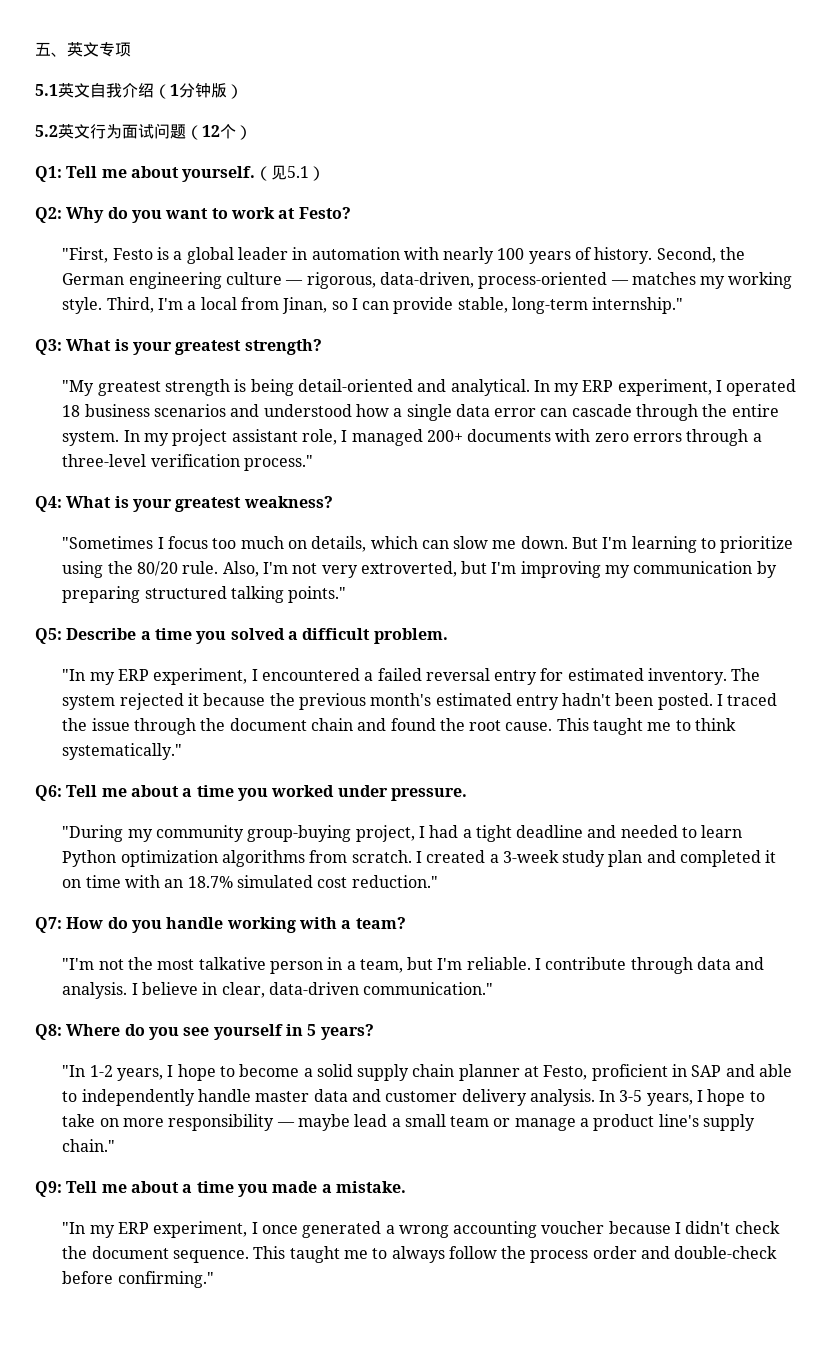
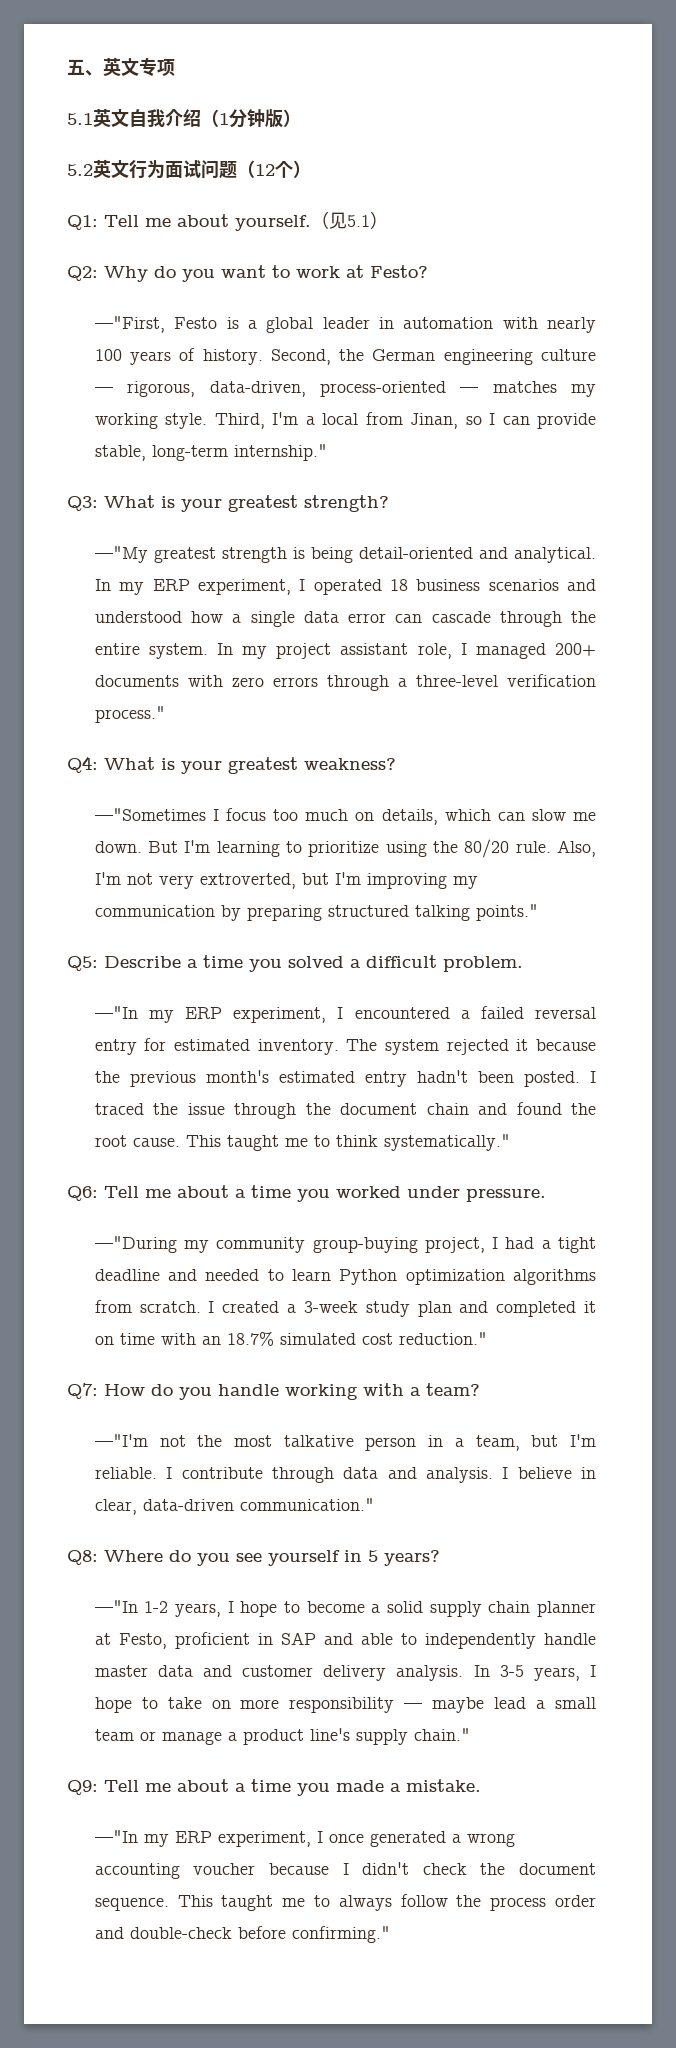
- "First, Festo is a global leader in automation with nearly 100 years of history.
+ —"First, Festo is a global leader in automation with nearly 100 years of history.
- "My greatest strength is being detail-oriented and analytical.
+ —"My greatest strength is being detail-oriented and analytical.
- "Sometimes I focus too much on details, which can slow me down.
+ —"Sometimes I focus too much on details, which can slow me down.
- "In my ERP experiment, I encountered a failed reversal entry for estimated inventory.
+ —"In my ERP experiment, I encountered a failed reversal entry for estimated inventory.
- "During my community group-buying project, I had a tight deadline and needed to learn Python optimization algorithms from scratch.
+ —"During my community group-buying project, I had a tight deadline and needed to learn Python optimization algorithms from scratch.
- "I'm not the most talkative person in a team, but I'm reliable.
+ —"I'm not the most talkative person in a team, but I'm reliable.
- "In 1-2 years, I hope to become a solid supply chain planner at Festo, proficient in SAP and able to independently handle master data and customer delivery analysis.
+ —"In 1-2 years, I hope to become a solid supply chain planner at Festo, proficient in SAP and able to independently handle master data and customer delivery analysis.
- "In my ERP experiment, I once generated a wrong accounting voucher because I didn't check the document sequence.
+ —"In my ERP experiment, I once generated a wrong accounting voucher because I didn't check the document sequence.

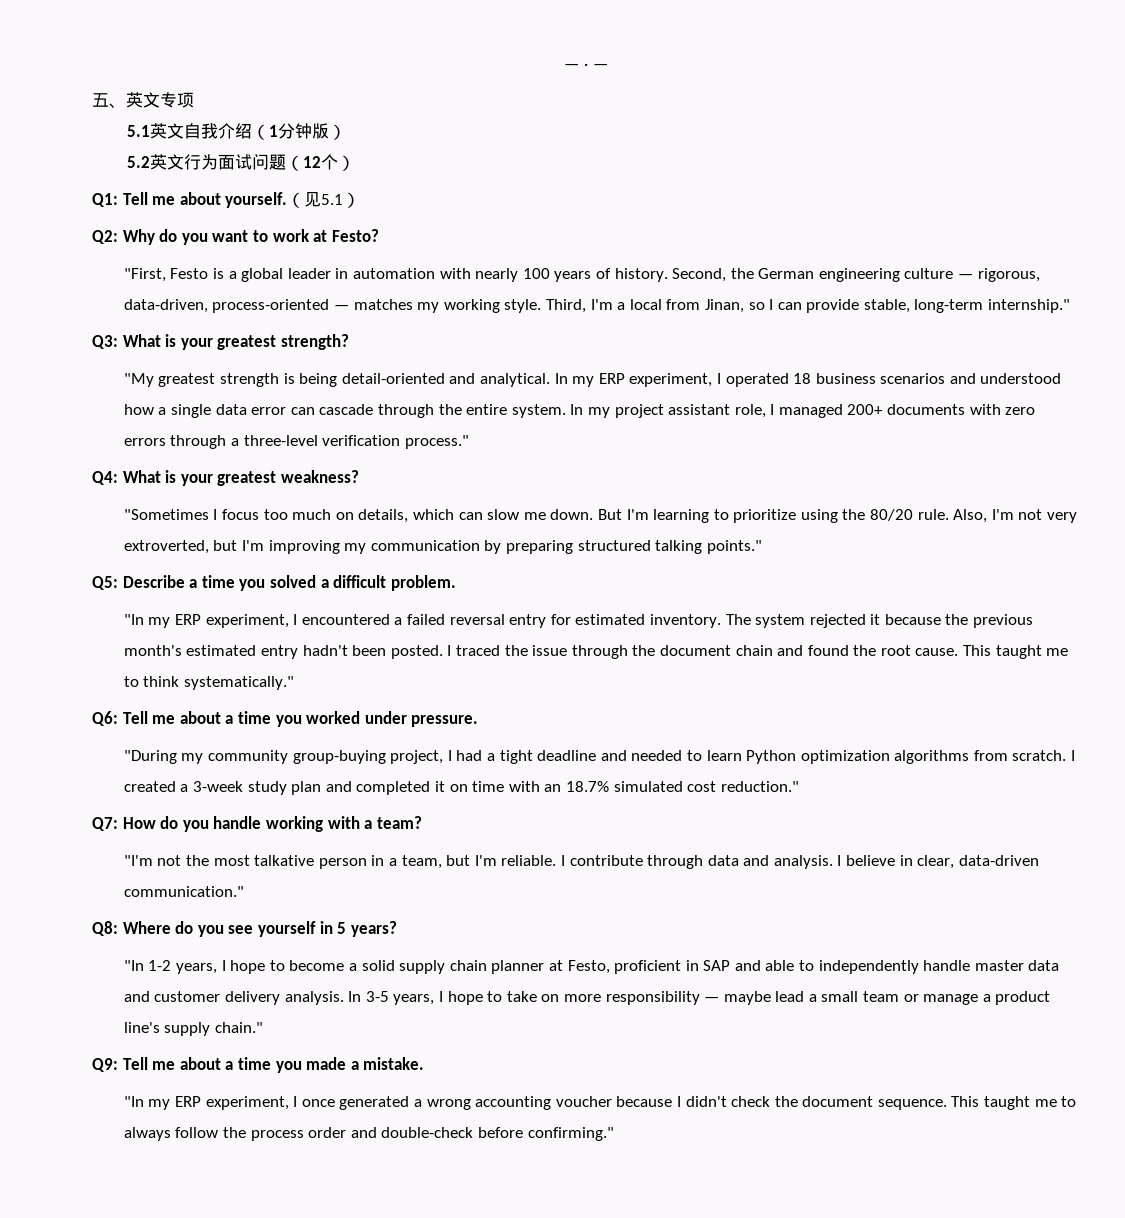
+ — · —
- —"First, Festo is a global leader in automation with nearly 100 years of history.
+ "First, Festo is a global leader in automation with nearly 100 years of history.
- —"My greatest strength is being detail-oriented and analytical.
+ "My greatest strength is being detail-oriented and analytical.
- —"Sometimes I focus too much on details, which can slow me down.
+ "Sometimes I focus too much on details, which can slow me down.
- —"In my ERP experiment, I encountered a failed reversal entry for estimated inventory.
+ "In my ERP experiment, I encountered a failed reversal entry for estimated inventory.
- —"During my community group-buying project, I had a tight deadline and needed to learn Python optimization algorithms from scratch.
+ "During my community group-buying project, I had a tight deadline and needed to learn Python optimization algorithms from scratch.
- —"I'm not the most talkative person in a team, but I'm reliable.
+ "I'm not the most talkative person in a team, but I'm reliable.
- —"In 1-2 years, I hope to become a solid supply chain planner at Festo, proficient in SAP and able to independently handle master data and customer delivery analysis.
+ "In 1-2 years, I hope to become a solid supply chain planner at Festo, proficient in SAP and able to independently handle master data and customer delivery analysis.
- —"In my ERP experiment, I once generated a wrong accounting voucher because I didn't check the document sequence.
+ "In my ERP experiment, I once generated a wrong accounting voucher because I didn't check the document sequence.

